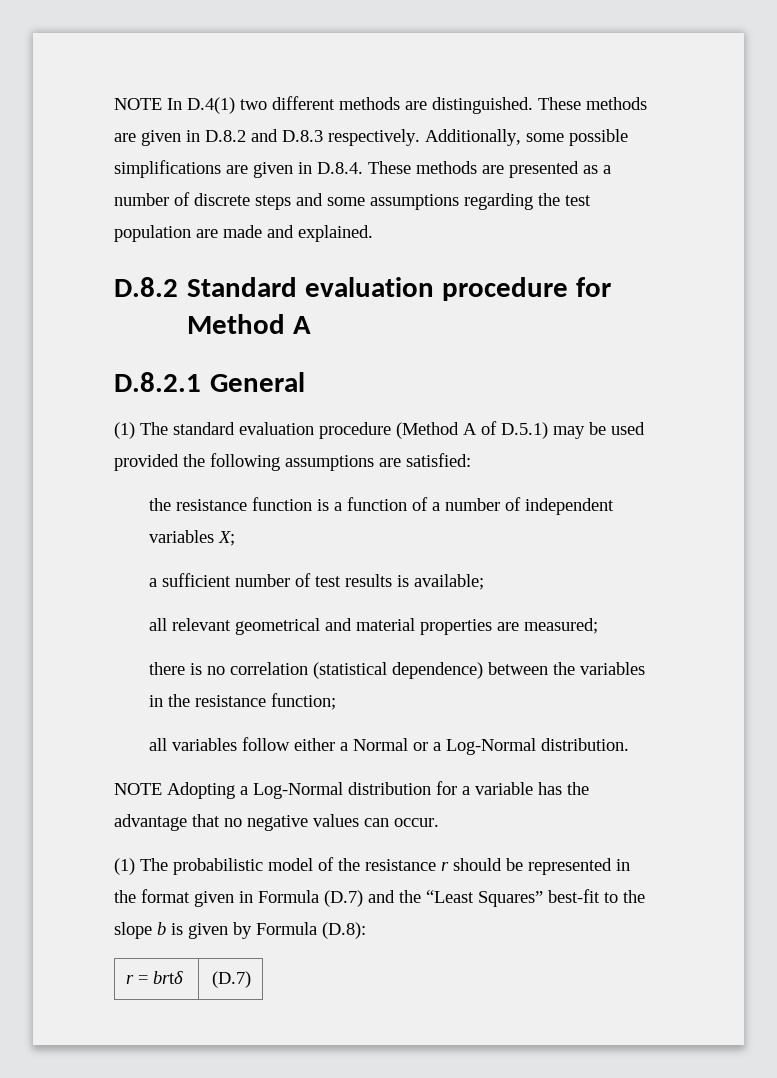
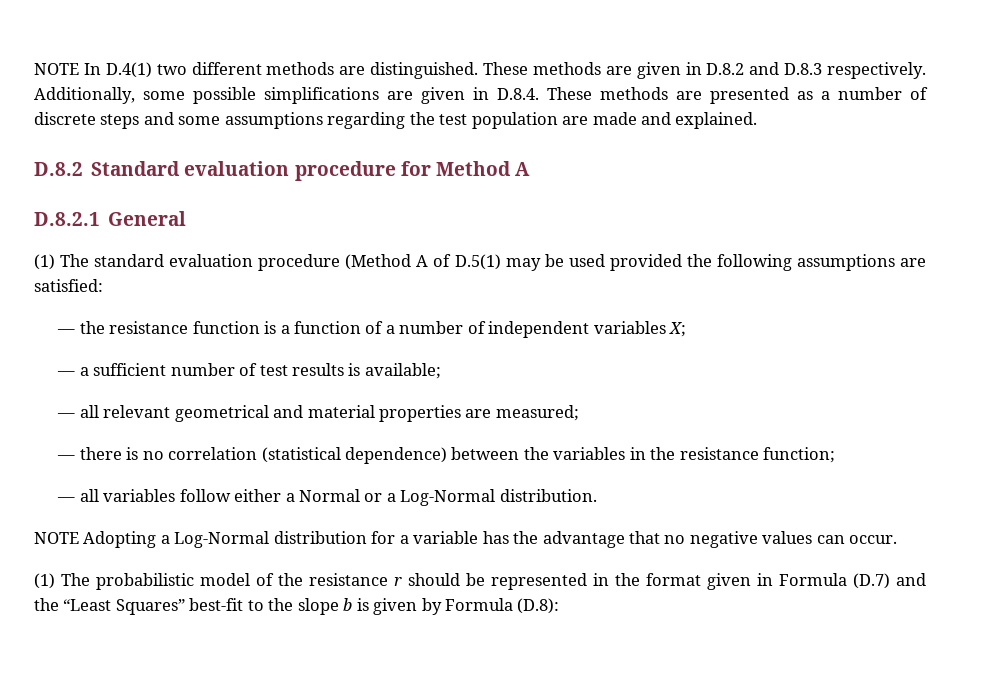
- (1) The standard evaluation procedure (Method A of D.5.1) may be used provided the following assumptions are satisfied:
+ (1) The standard evaluation procedure (Method A of D.5(1) may be used provided the following assumptions are satisfied:
- the resistance function is a function of a number of independent variables X;
+ — the resistance function is a function of a number of independent variables X;
- a sufficient number of test results is available;
+ — a sufficient number of test results is available;
- all relevant geometrical and material properties are measured;
+ — all relevant geometrical and material properties are measured;
- there is no correlation (statistical dependence) between the variables in the resistance function;
+ — there is no correlation (statistical dependence) between the variables in the resistance function;
- all variables follow either a Normal or a Log-Normal distribution.
+ — all variables follow either a Normal or a Log-Normal distribution.
- r = brtδ | (D.7)

